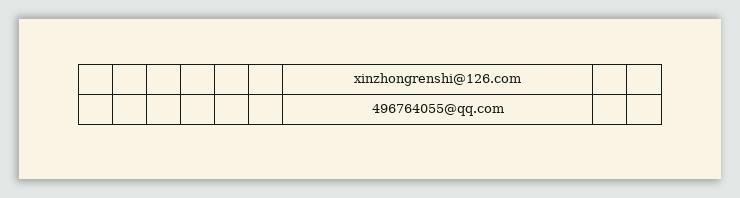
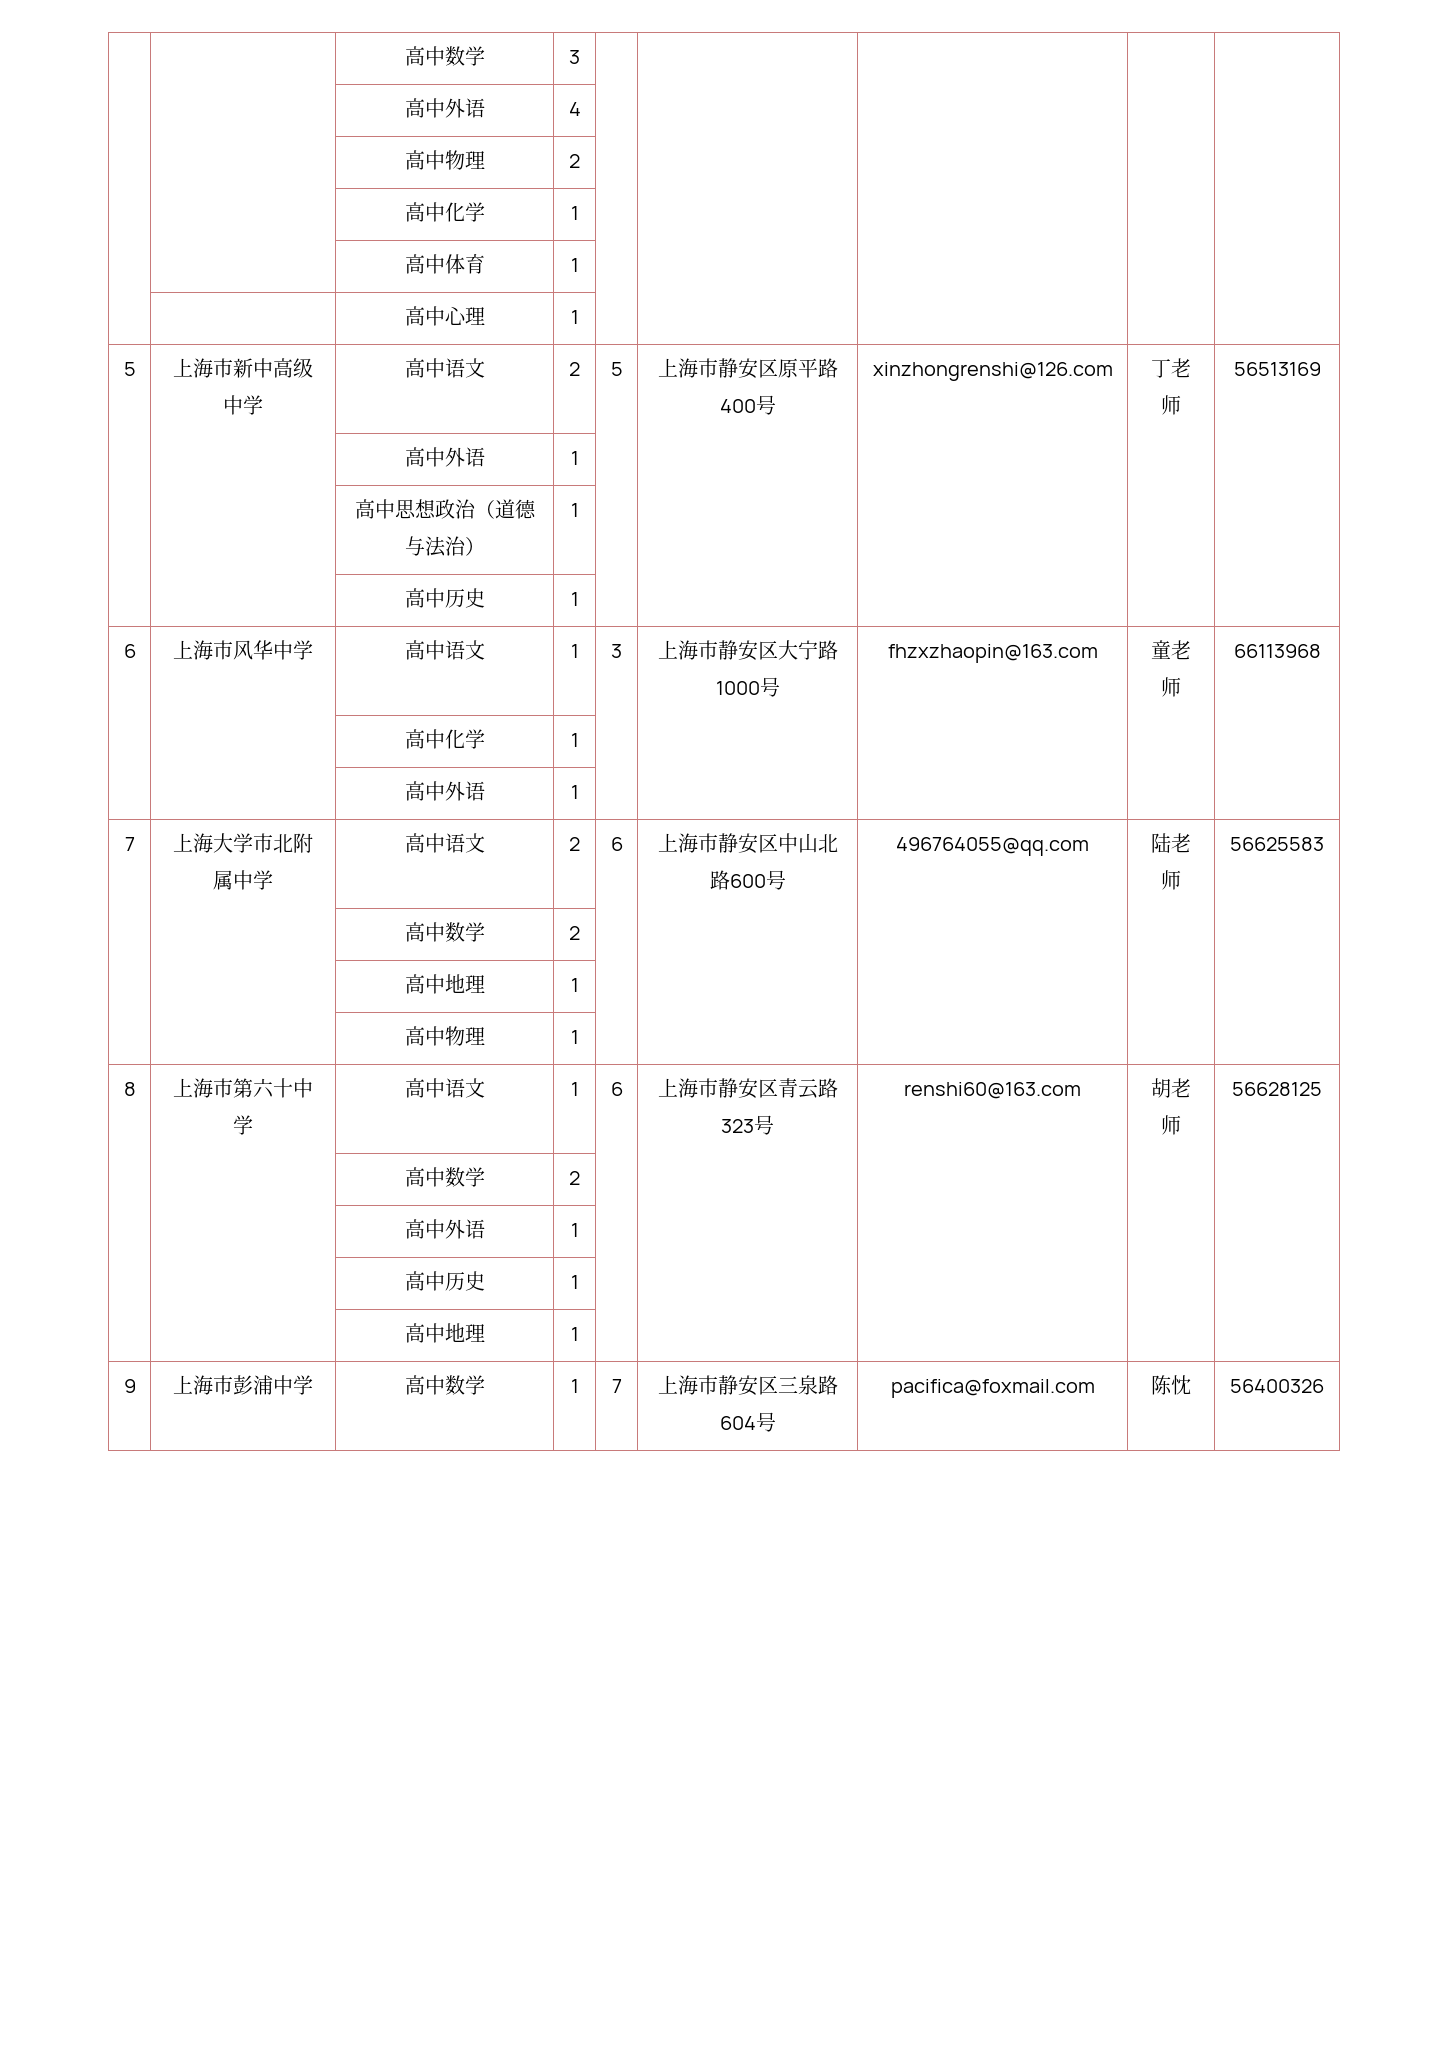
- | | | | | | xinzhongrenshi@126.com | |
- | | | | | | 496764055@qq.com | |
+ | | 高中数学 | 3 | | | | |
+ | | 高中外语 | 4 | | | | |
+ | | 高中物理 | 2 | | | | |
+ | | 高中化学 | 1 | | | | |
+ | | 高中体育 | 1 | | | | |
+ | | 高中心理 | 1 | | | | |
+ 5 | 上海市新中高级中学 | 高中语文 | 2 | 5 | 上海市静安区原平路400号 | xinzhongrenshi@126.com | 丁老师 | 56513169
+ | | 高中外语 | 1 | | | | |
+ | | 高中思想政治（道德与法治） | 1 | | | | |
+ | | 高中历史 | 1 | | | | |
+ 6 | 上海市风华中学 | 高中语文 | 1 | 3 | 上海市静安区大宁路1000号 | fhzxzhaopin@163.com | 童老师 | 66113968
+ | | 高中化学 | 1 | | | | |
+ | | 高中外语 | 1 | | | | |
+ 7 | 上海大学市北附属中学 | 高中语文 | 2 | 6 | 上海市静安区中山北路600号 | 496764055@qq.com | 陆老师 | 56625583
+ | | 高中数学 | 2 | | | | |
+ | | 高中地理 | 1 | | | | |
+ | | 高中物理 | 1 | | | | |
+ 8 | 上海市第六十中学 | 高中语文 | 1 | 6 | 上海市静安区青云路323号 | renshi60@163.com | 胡老师 | 56628125
+ | | 高中数学 | 2 | | | | |
+ | | 高中外语 | 1 | | | | |
+ | | 高中历史 | 1 | | | | |
+ | | 高中地理 | 1 | | | | |
+ 9 | 上海市彭浦中学 | 高中数学 | 1 | 7 | 上海市静安区三泉路604号 | pacifica@foxmail.com | 陈忱 | 56400326

